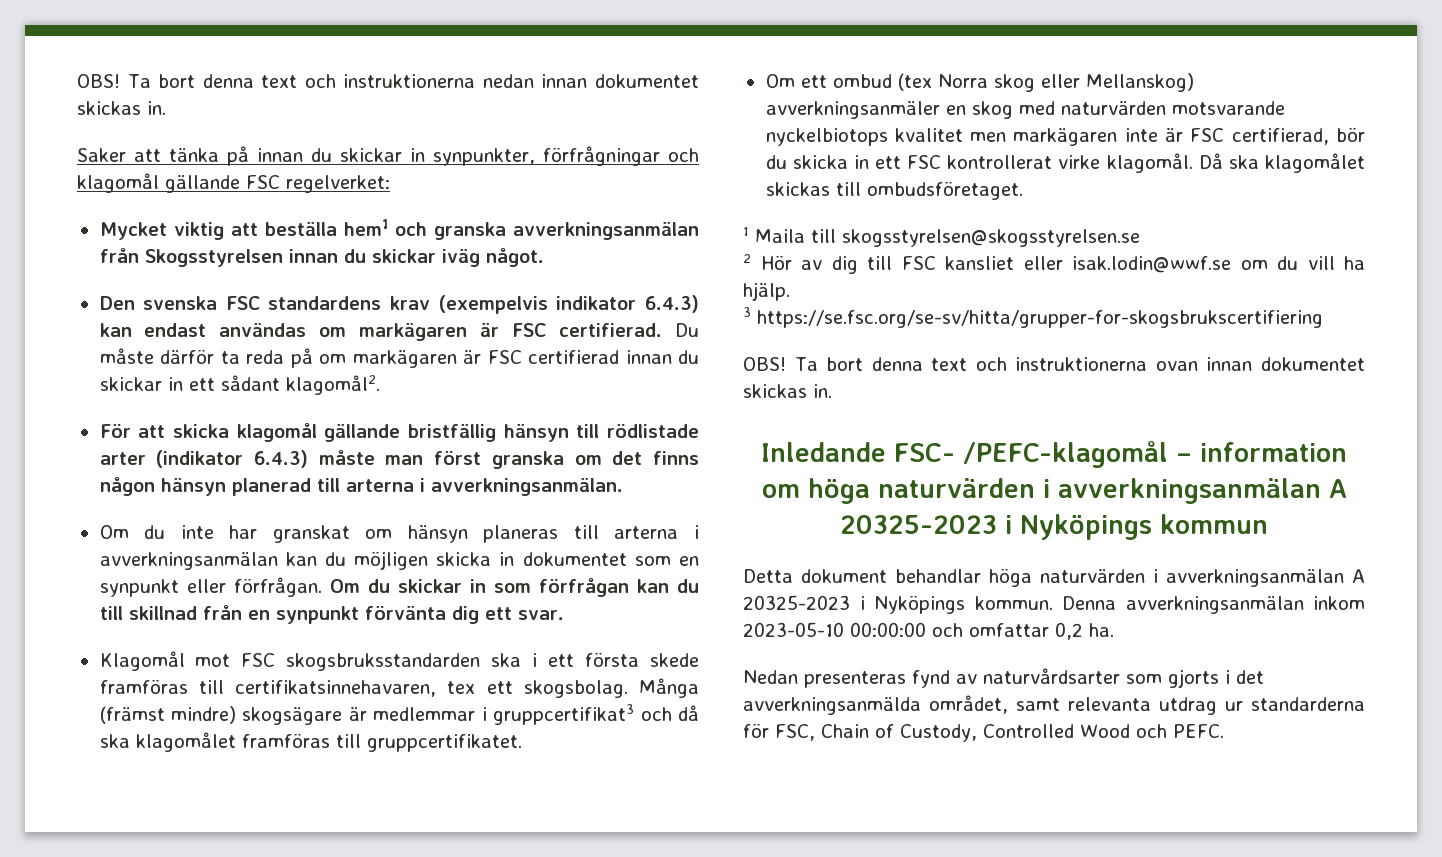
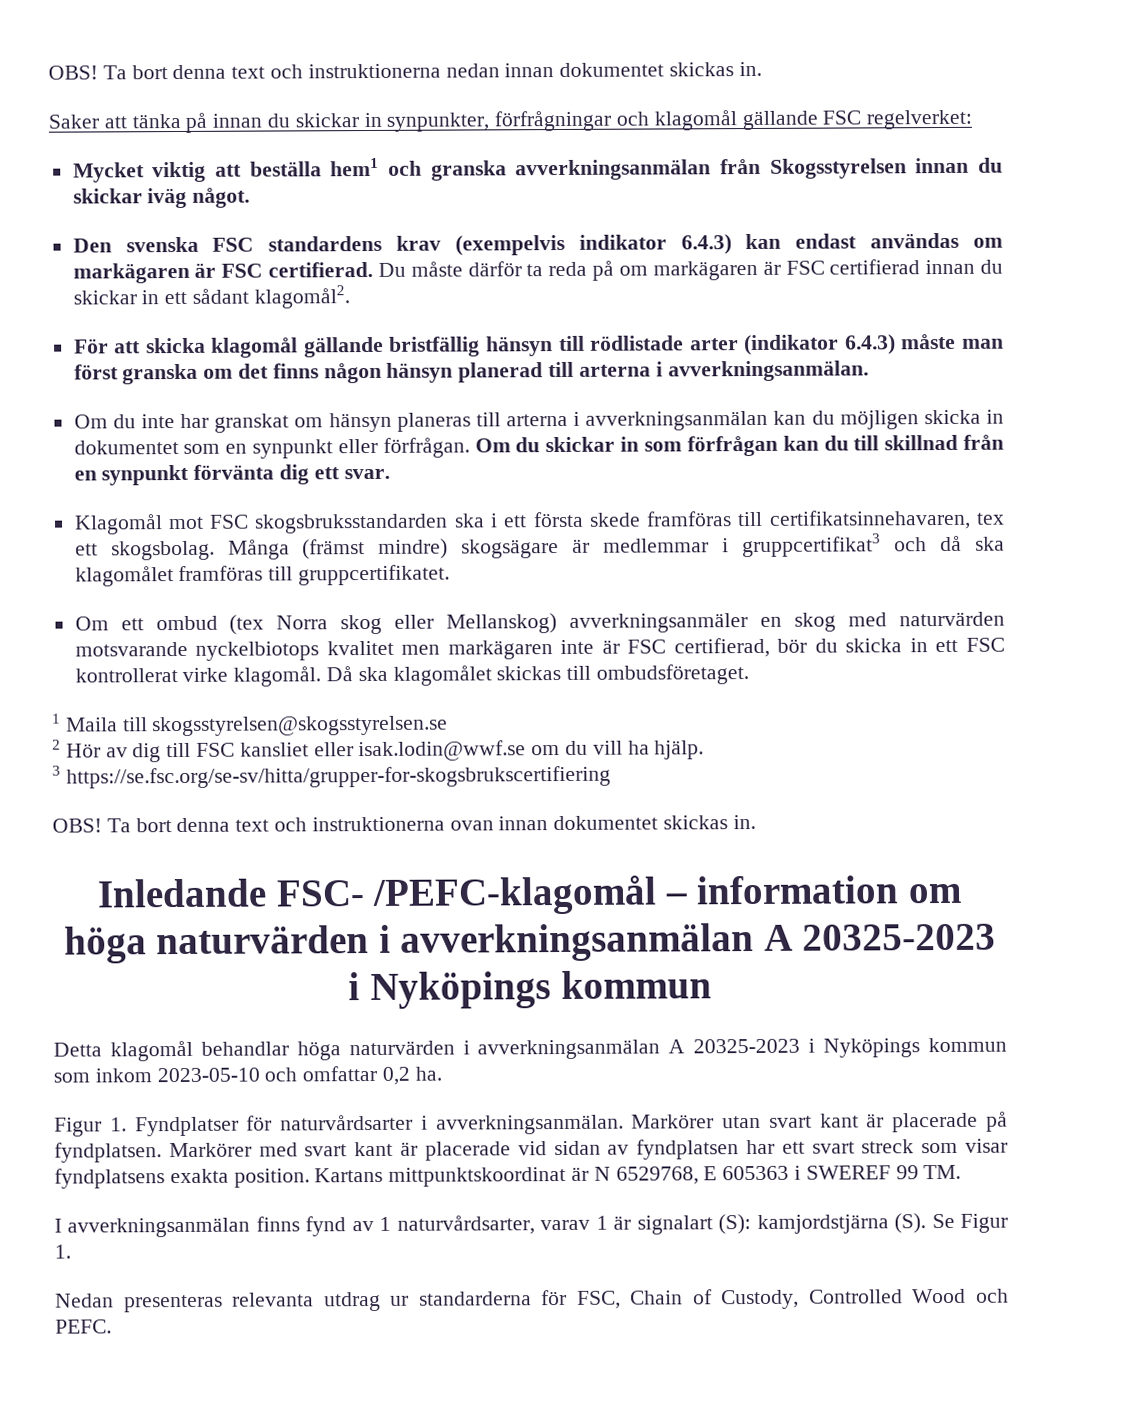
- Detta dokument behandlar höga naturvärden i avverkningsanmälan A 20325-2023 i Nyköpings kommun. Denna avverkningsanmälan inkom 2023-05-10 00:00:00 och omfattar 0,2 ha.
+ Detta klagomål behandlar höga naturvärden i avverkningsanmälan A 20325-2023 i Nyköpings kommun som inkom 2023-05-10 och omfattar 0,2 ha.
- Nedan presenteras fynd av naturvårdsarter som gjorts i det avverkningsanmälda området, samt relevanta utdrag ur standarderna för FSC, Chain of Custody, Controlled Wood och PEFC.
+ Figur 1. Fyndplatser för naturvårdsarter i avverkningsanmälan. Markörer utan svart kant är placerade på fyndplatsen. Markörer med svart kant är placerade vid sidan av fyndplatsen har ett svart streck som visar fyndplatsens exakta position. Kartans mittpunktskoordinat är N 6529768, E 605363 i SWEREF 99 TM.
+ I avverkningsanmälan finns fynd av 1 naturvårdsarter, varav 1 är signalart (S): kamjordstjärna (S). Se Figur 1.
+ Nedan presenteras relevanta utdrag ur standarderna för FSC, Chain of Custody, Controlled Wood och PEFC.

